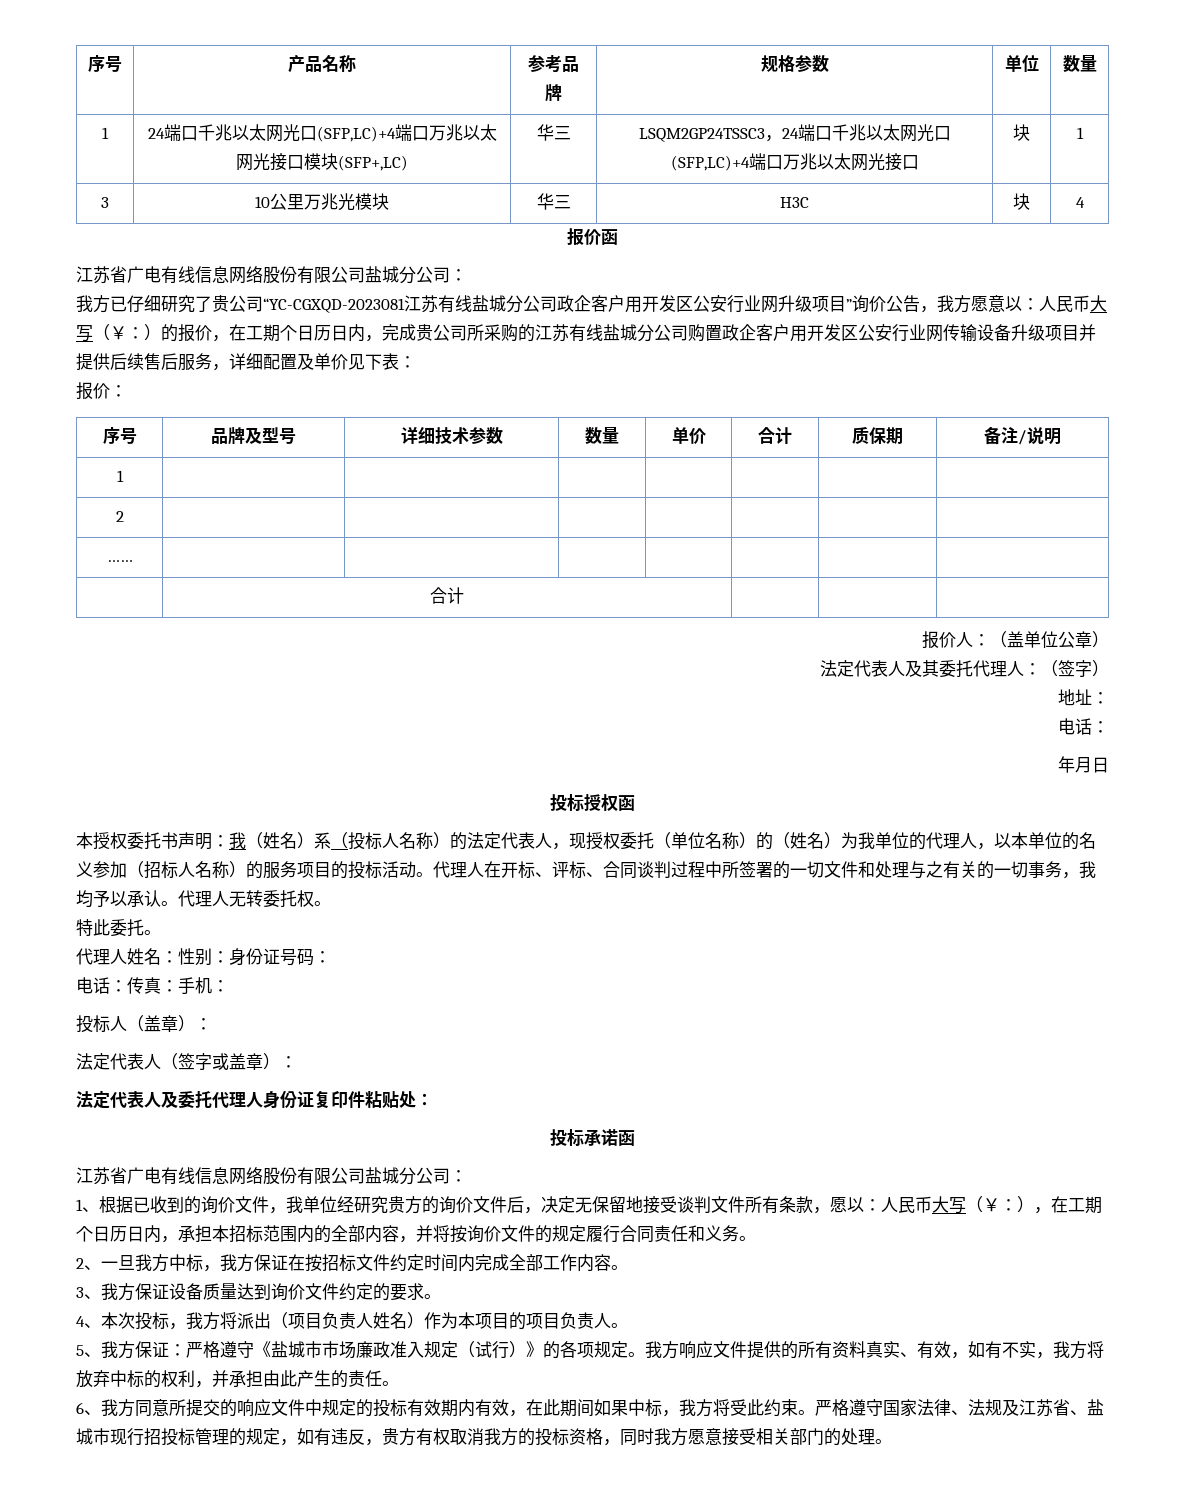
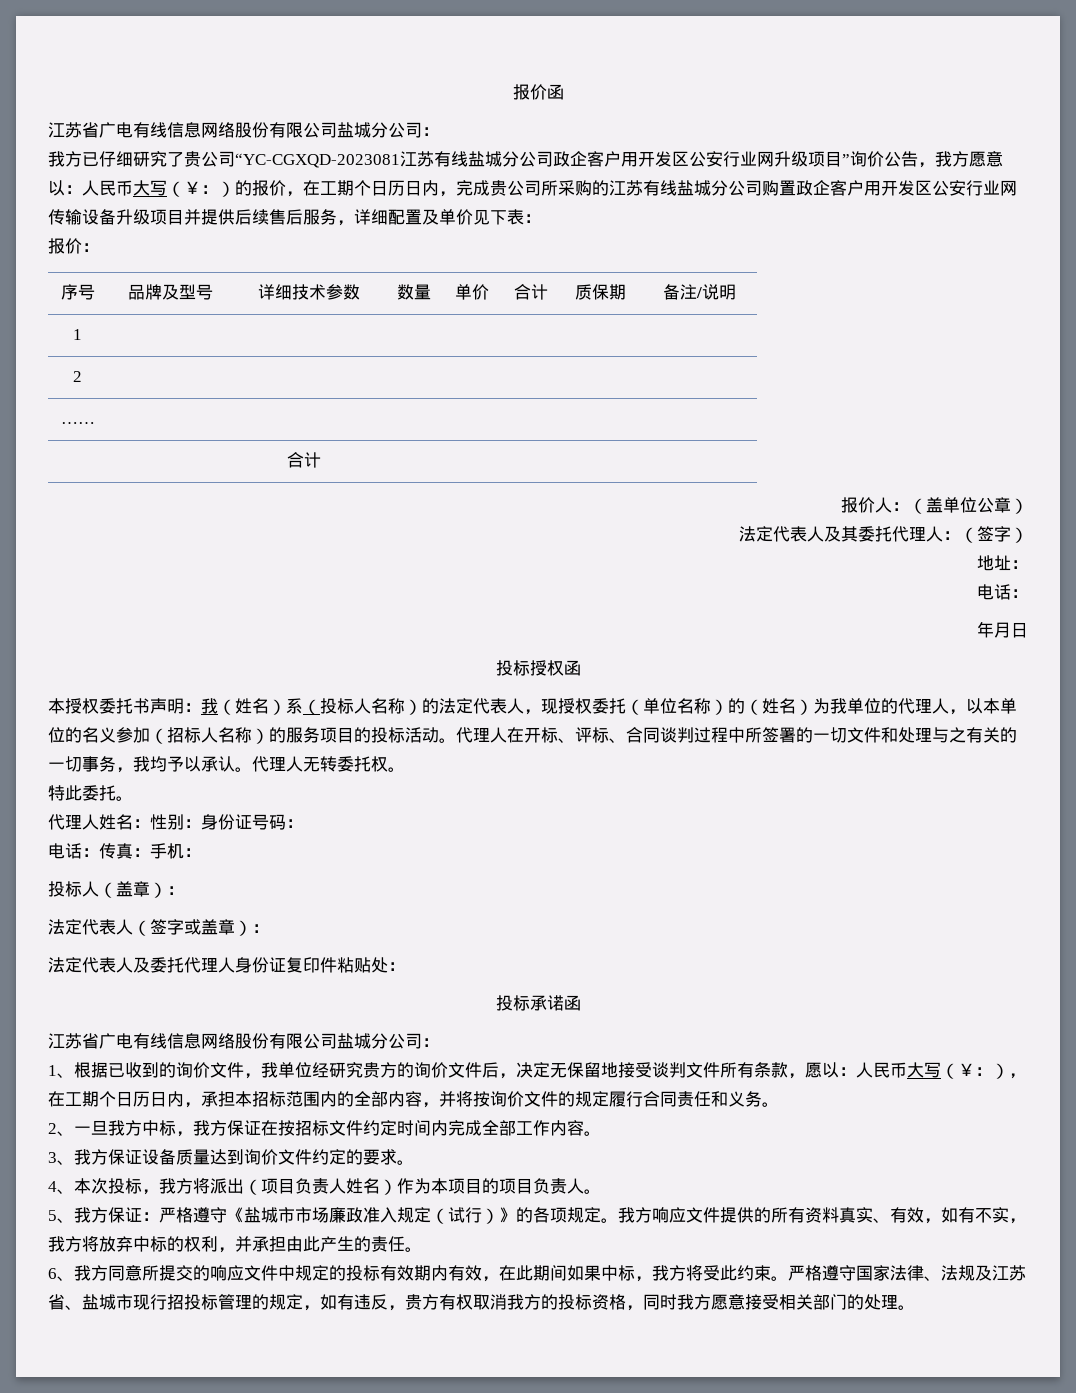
- 序号 | 产品名称 | 参考品牌 | 规格参数 | 单位 | 数量
- 1 | 24端口千兆以太网光口(SFP,LC)+4端口万兆以太网光接口模块(SFP+,LC) | 华三 | LSQM2GP24TSSC3，24端口千兆以太网光口(SFP,LC)+4端口万兆以太网光接口 | 块 | 1
- 3 | 10公里万兆光模块 | 华三 | H3C | 块 | 4

